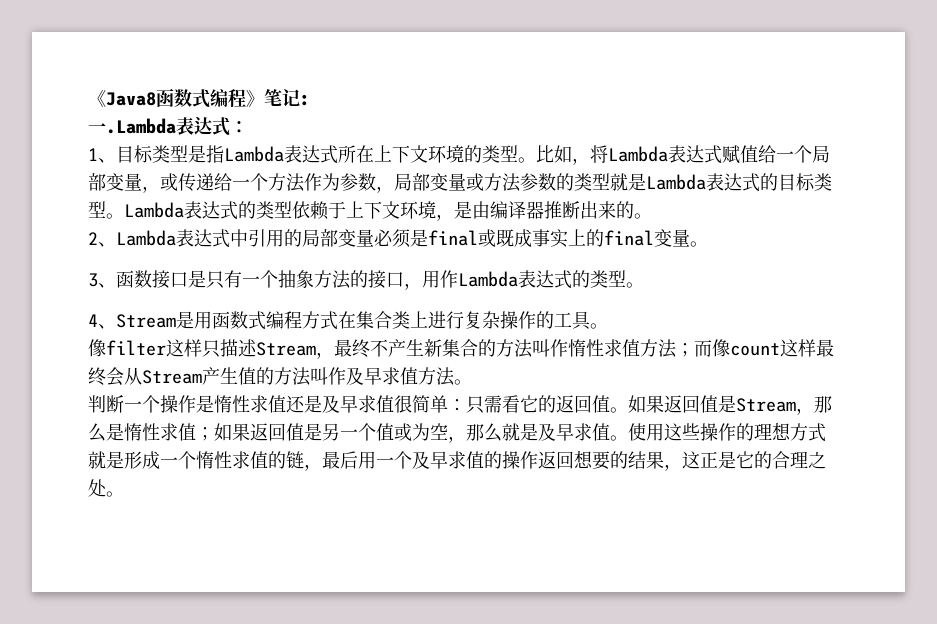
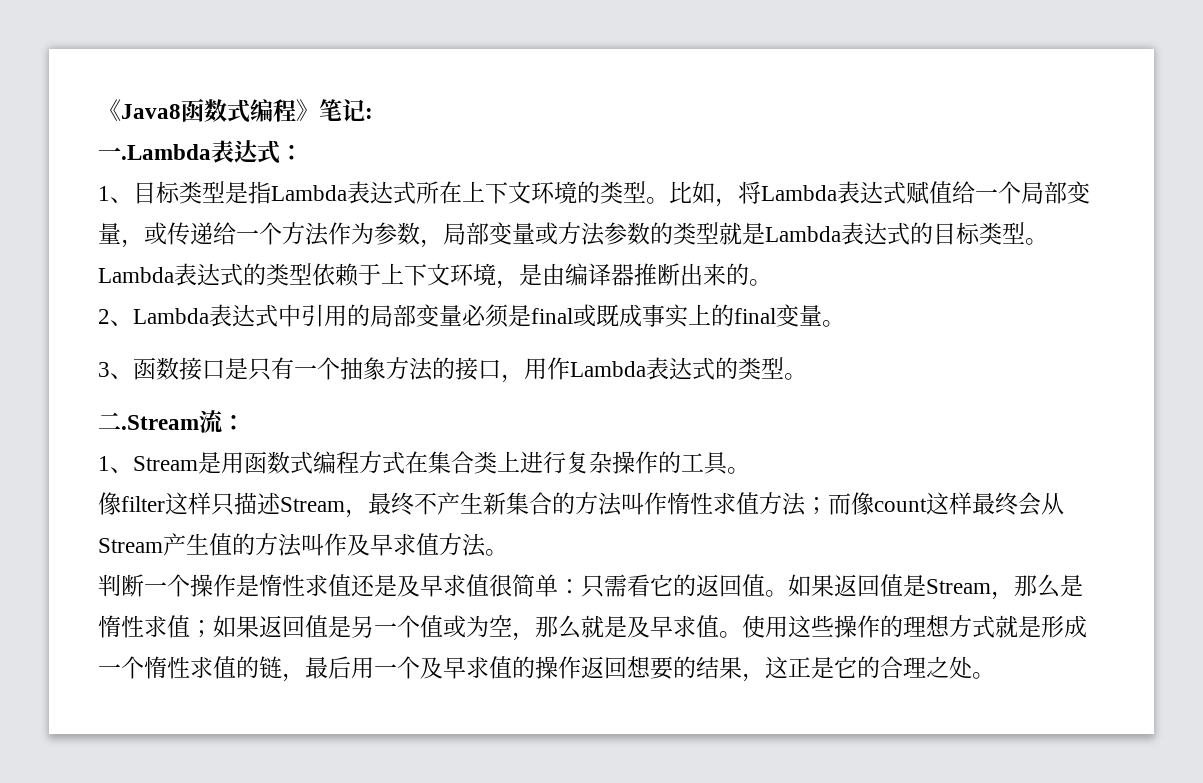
- 4、Stream是用函数式编程方式在集合类上进行复杂操作的工具。
+ 二.Stream流：
+ 1、Stream是用函数式编程方式在集合类上进行复杂操作的工具。

